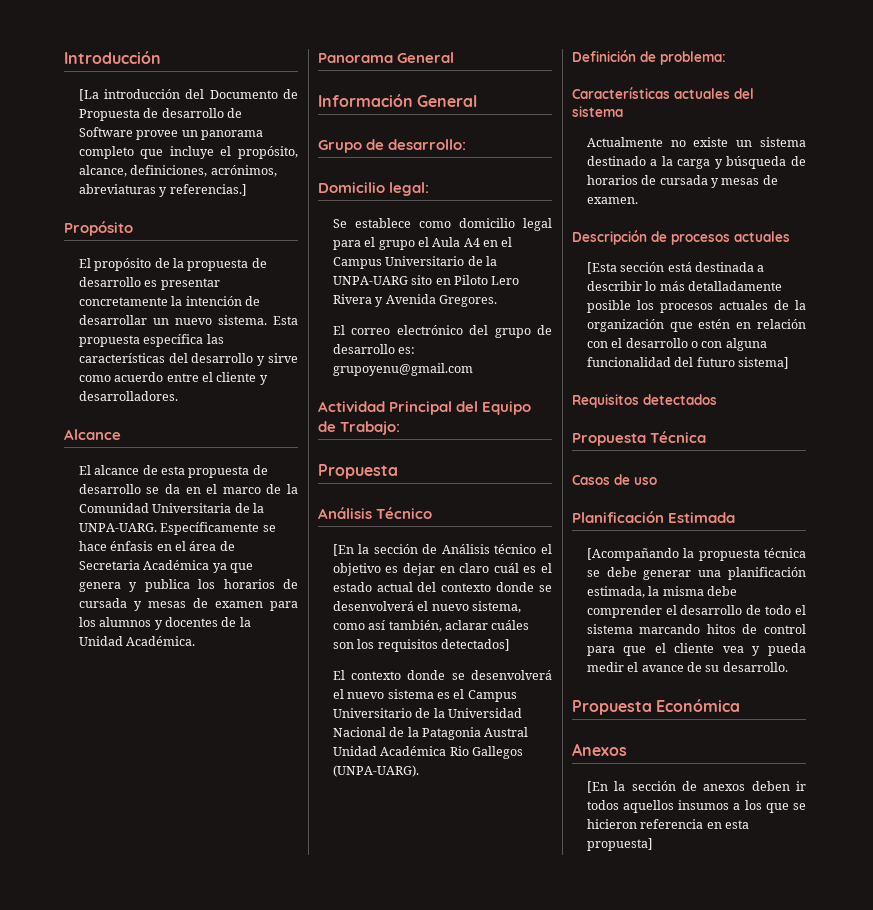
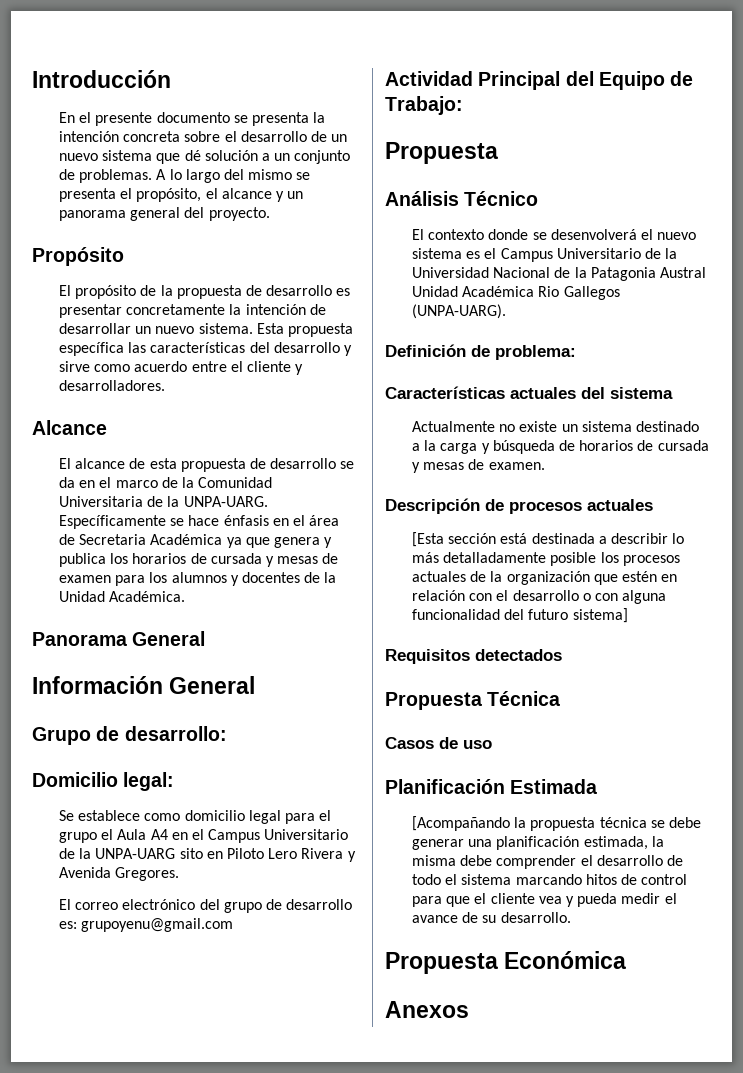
- [La introducción del Documento de Propuesta de desarrollo de Software provee un panorama completo que incluye el propósito, alcance, definiciones, acrónimos, abreviaturas y referencias.]
+ En el presente documento se presenta la intención concreta sobre el desarrollo de un nuevo sistema que dé solución a un conjunto de problemas. A lo largo del mismo se presenta el propósito, el alcance y un panorama general del proyecto.
- [En la sección de Análisis técnico el objetivo es dejar en claro cuál es el estado actual del contexto donde se desenvolverá el nuevo sistema, como así también, aclarar cuáles son los requisitos detectados]
- [En la sección de anexos deben ir todos aquellos insumos a los que se hicieron referencia en esta propuesta]

